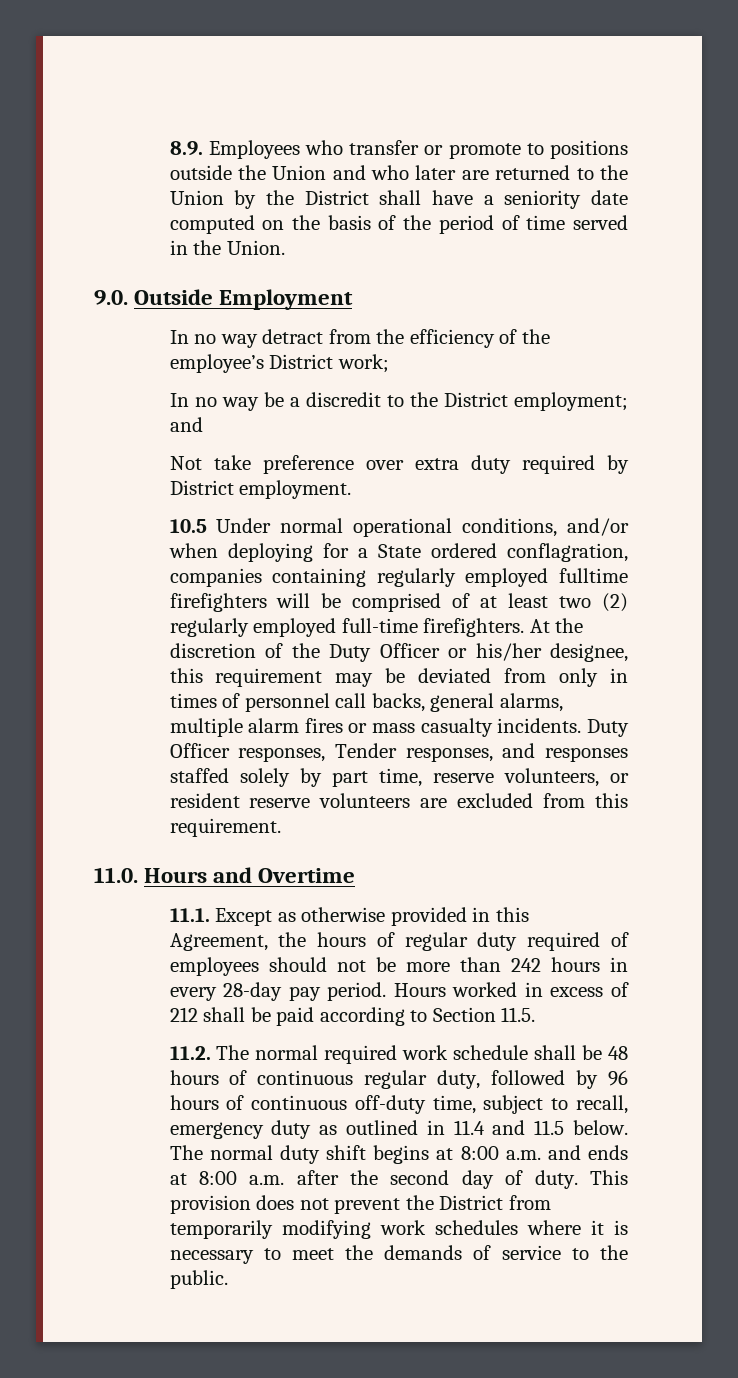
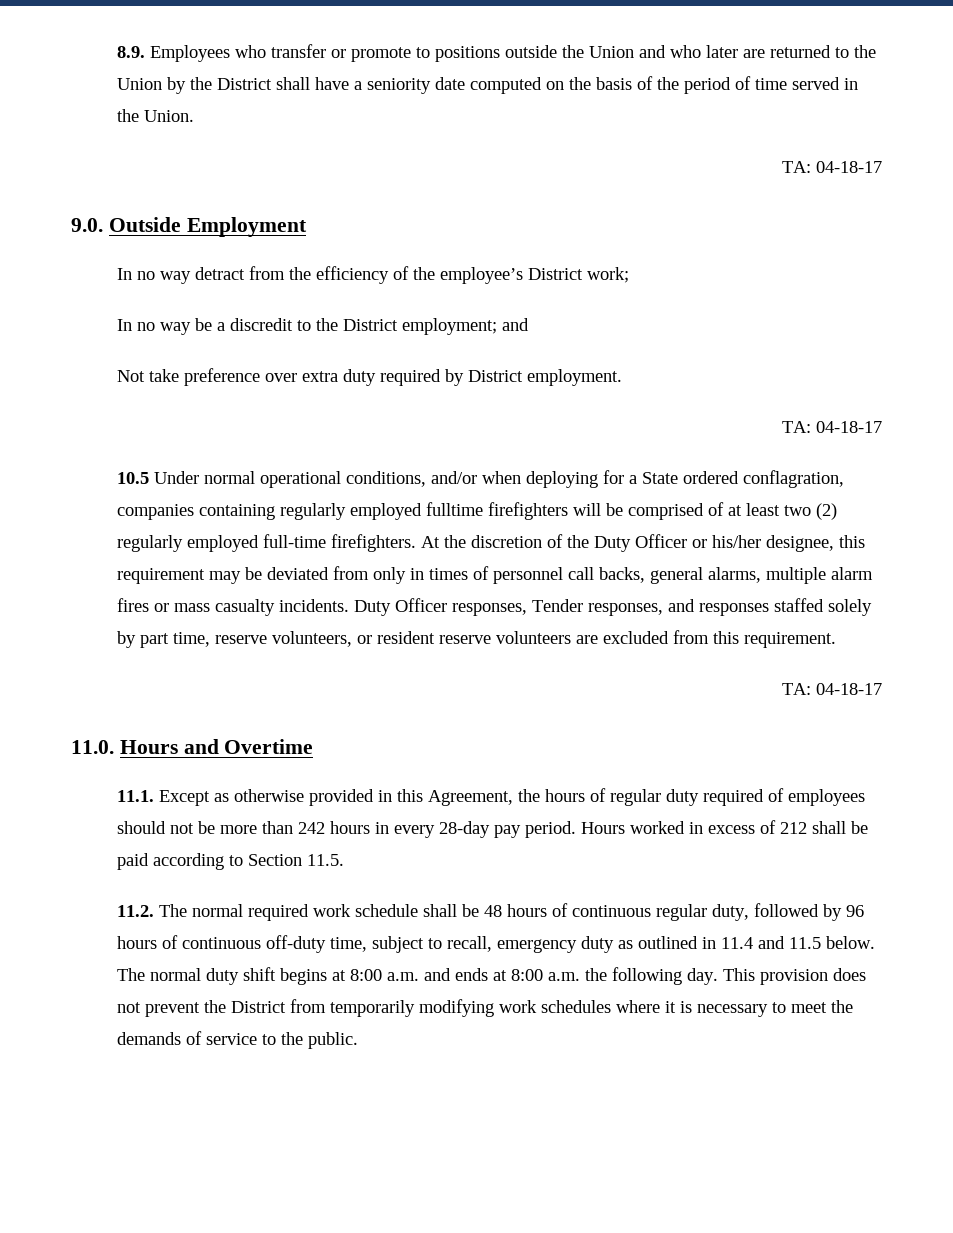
  8.9. Employees who transfer or promote to positions outside the Union and who later are returned to the Union by the District shall have a seniority date computed on the basis of the period of time served in the Union.
+ TA: 04-18-17
  Not take preference over extra duty required by District employment.
+ TA: 04-18-17
  Duty Officer responses, Tender responses, and responses staffed solely by part time, reserve volunteers, or resident reserve volunteers are excluded from this requirement.
+ TA: 04-18-17
- The normal duty shift begins at 8:00 a.m. and ends at 8:00 a.m. after the second day of duty.
+ The normal duty shift begins at 8:00 a.m. and ends at 8:00 a.m. the following day.

